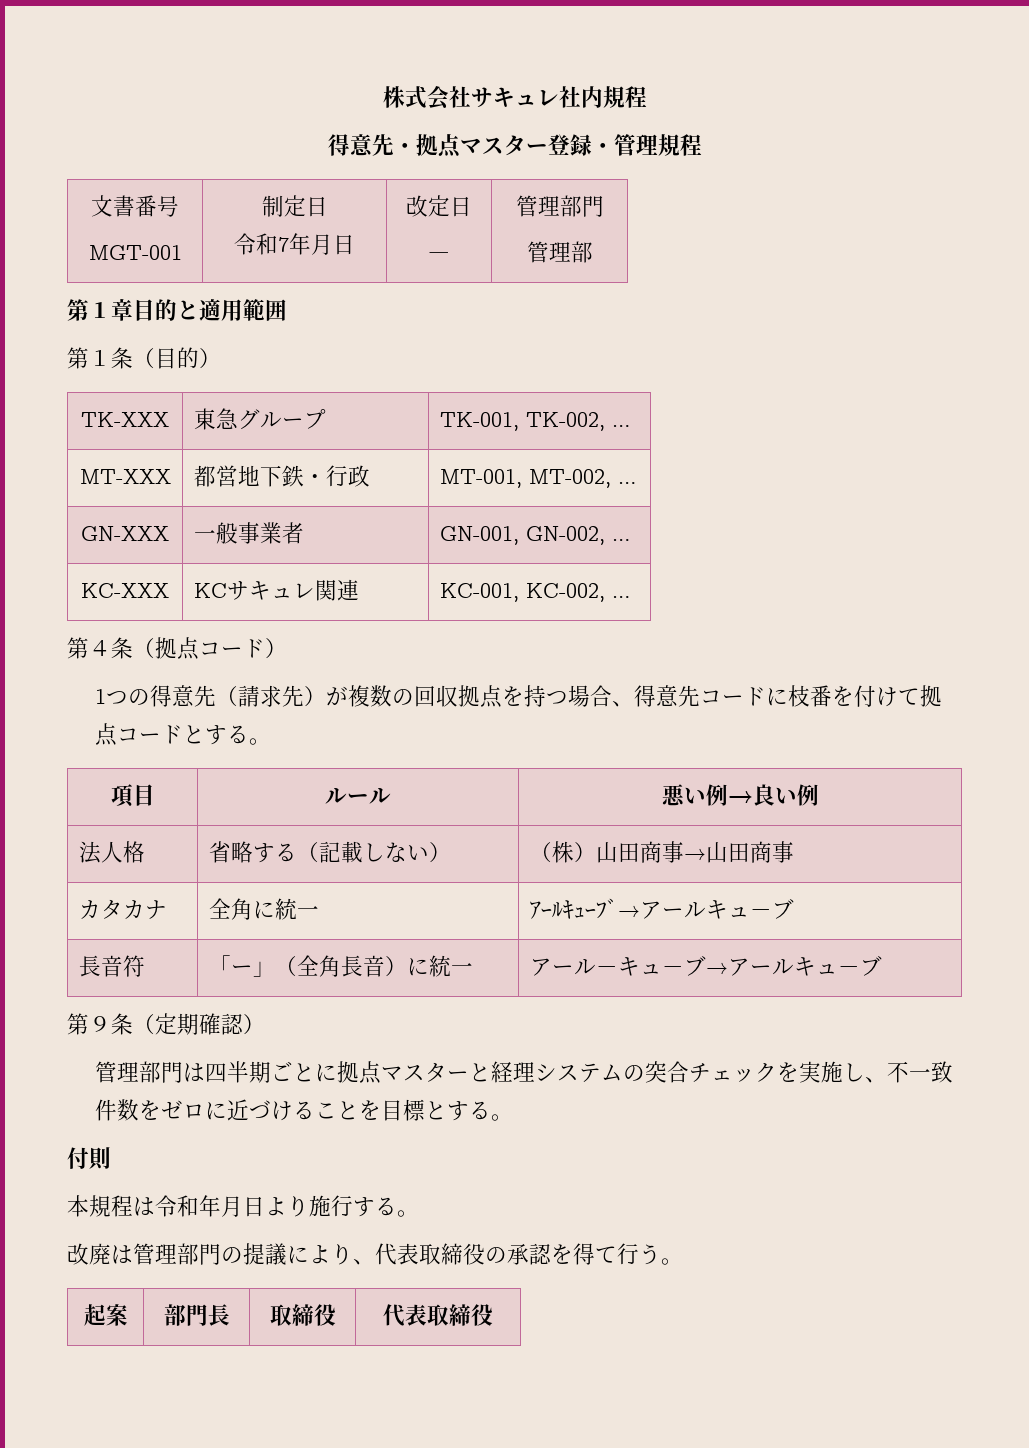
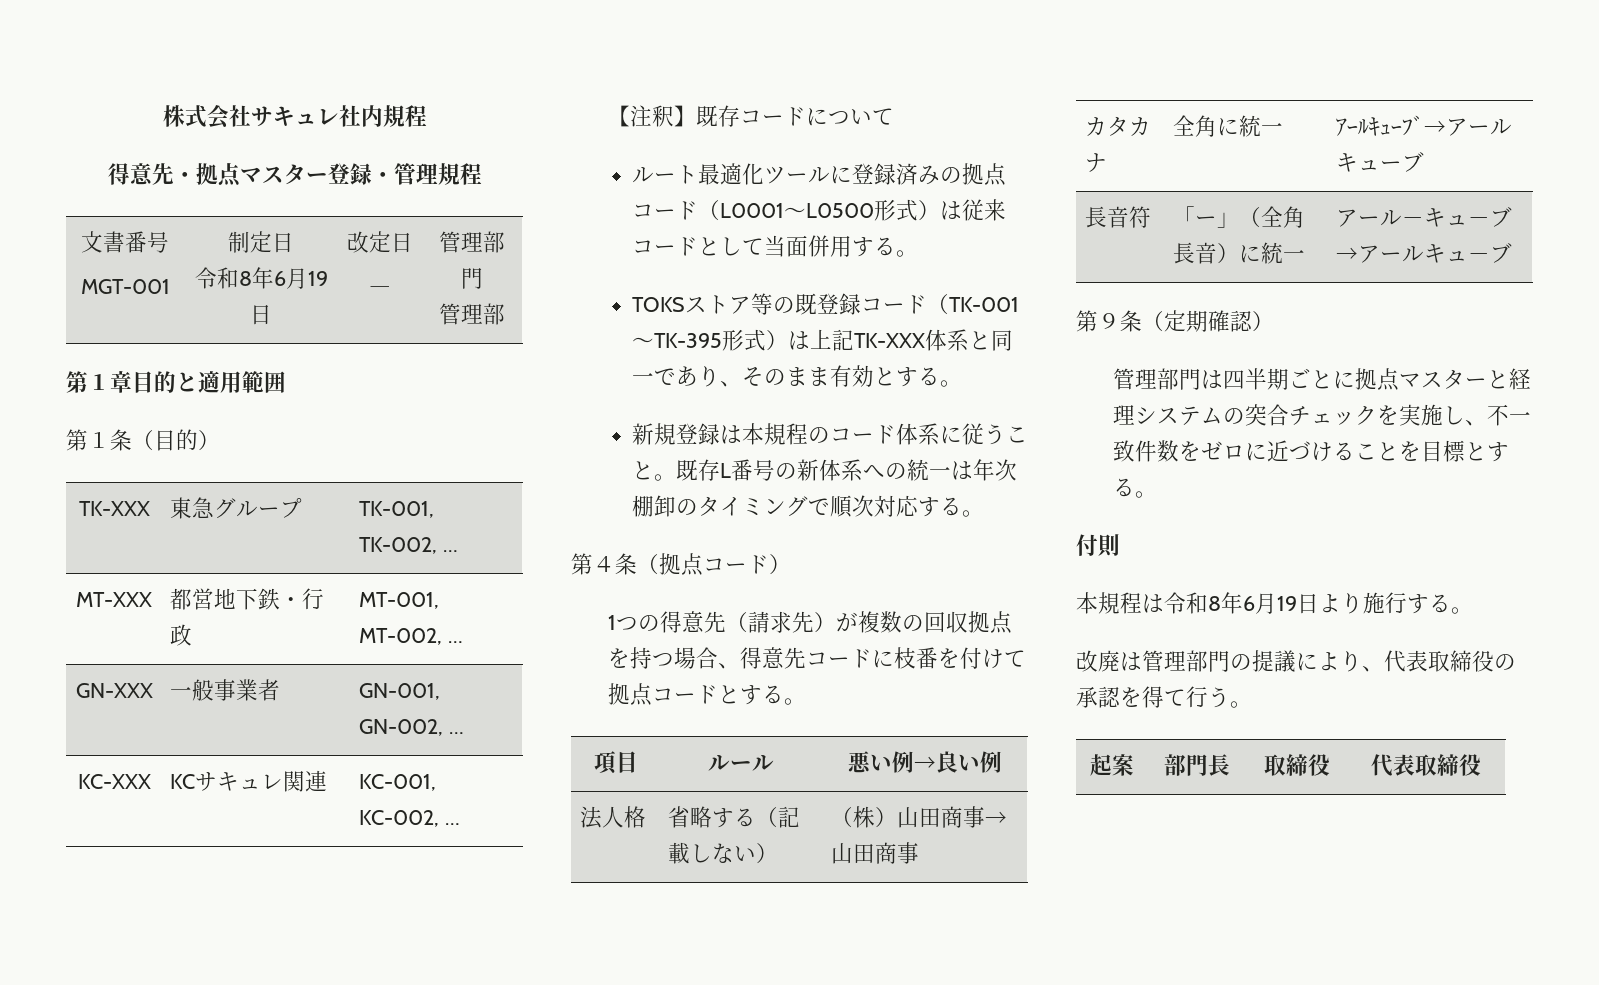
  文書番号
  MGT-001 | 制定日
- 令和7年月日 | 改定日
+ 令和8年6月19日 | 改定日
+ 【注釈】既存コードについて
+ ルート最適化ツールに登録済みの拠点コード（L0001〜L0500形式）は従来コードとして当面併用する。
+ TOKSストア等の既登録コード（TK-001〜TK-395形式）は上記TK-XXX体系と同一であり、そのまま有効とする。
+ 新規登録は本規程のコード体系に従うこと。既存L番号の新体系への統一は年次棚卸のタイミングで順次対応する。
- カタカナ | 全角に統一 | ｱｰﾙｷｭｰﾌﾞ→アールキュ－ブ
+ カタカナ | 全角に統一 | ｱｰﾙｷｭｰﾌﾞ→アールキューブ
- 本規程は令和年月日より施行する。
+ 本規程は令和8年6月19日より施行する。

